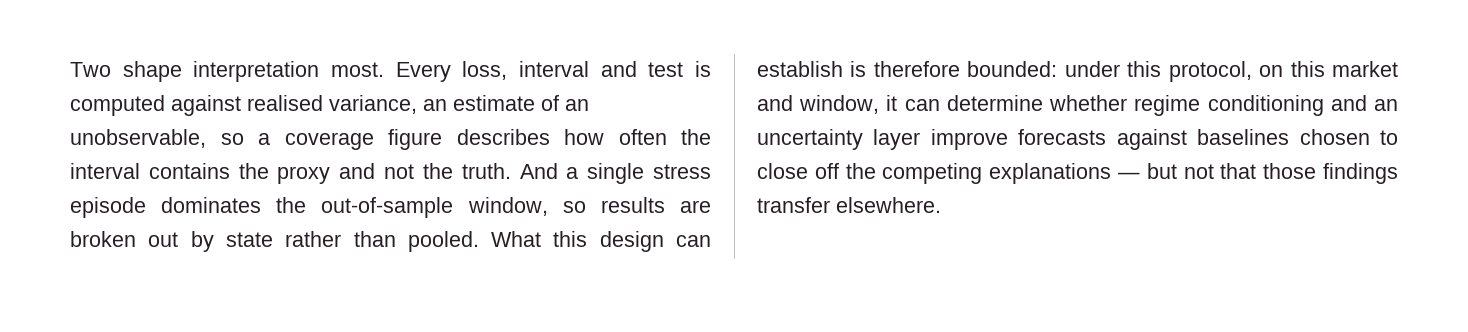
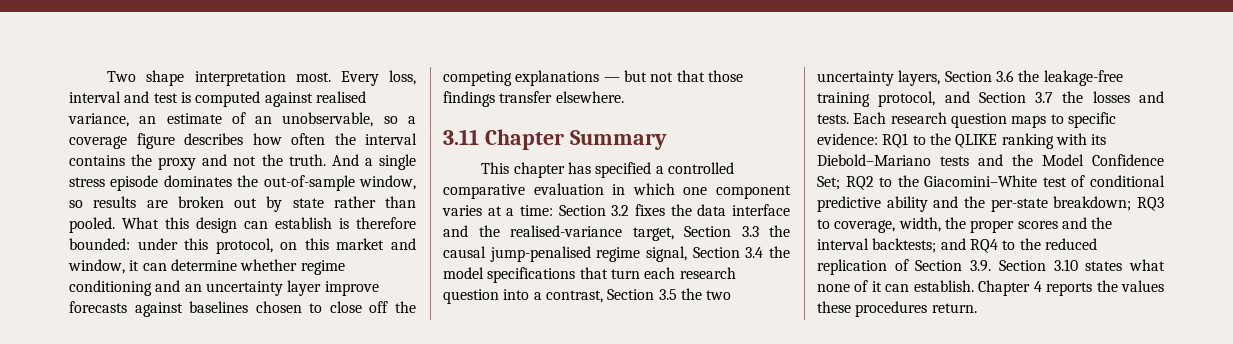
+ 3.11 Chapter Summary
+ This chapter has specified a controlled comparative evaluation in which one component varies at a time: Section 3.2 fixes the data interface and the realised-variance target, Section 3.3 the causal jump-penalised regime signal, Section 3.4 the model specifications that turn each research question into a contrast, Section 3.5 the two uncertainty layers, Section 3.6 the leakage-free training protocol, and Section 3.7 the losses and tests. Each research question maps to specific evidence: RQ1 to the QLIKE ranking with its Diebold–Mariano tests and the Model Confidence Set; RQ2 to the Giacomini–White test of conditional predictive ability and the per-state breakdown; RQ3 to coverage, width, the proper scores and the interval backtests; and RQ4 to the reduced replication of Section 3.9. Section 3.10 states what none of it can establish. Chapter 4 reports the values these procedures return.

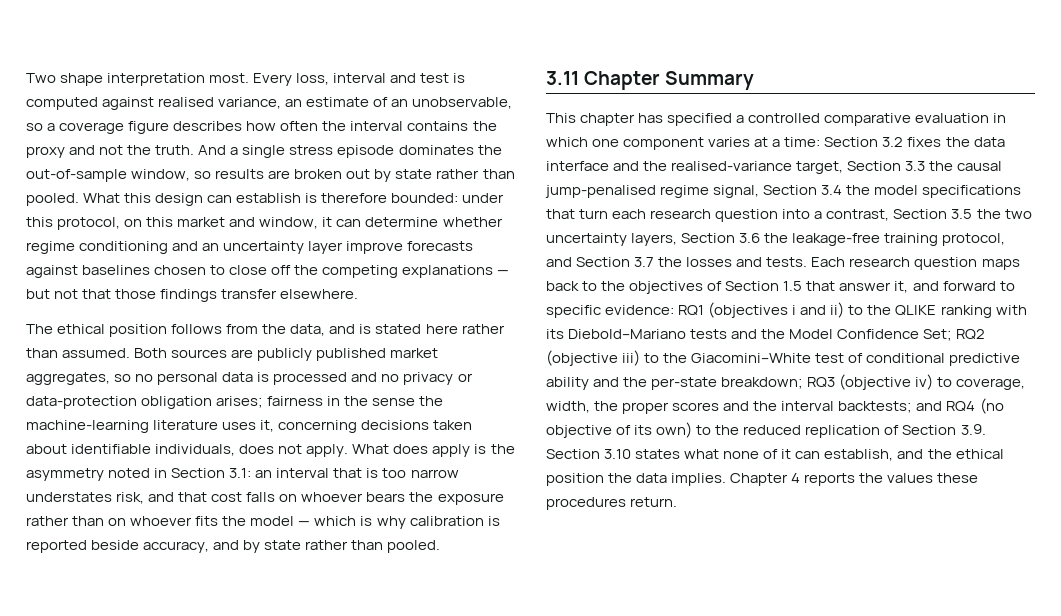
+ The ethical position follows from the data, and is stated here rather than assumed. Both sources are publicly published market aggregates, so no personal data is processed and no privacy or data-protection obligation arises; fairness in the sense the machine-learning literature uses it, concerning decisions taken about identifiable individuals, does not apply. What does apply is the asymmetry noted in Section 3.1: an interval that is too narrow understates risk, and that cost falls on whoever bears the exposure rather than on whoever fits the model — which is why calibration is reported beside accuracy, and by state rather than pooled.
- Each research question maps to specific evidence: RQ1 to the QLIKE ranking with its Diebold–Mariano tests and the Model Confidence Set; RQ2 to the Giacomini–White test of conditional predictive ability and the per-state breakdown; RQ3 to coverage, width, the proper scores and the interval backtests; and RQ4 to the reduced replication of Section 3.9. Section 3.10 states what none of it can establish.
+ Each research question maps back to the objectives of Section 1.5 that answer it, and forward to specific evidence: RQ1 (objectives i and ii) to the QLIKE ranking with its Diebold–Mariano tests and the Model Confidence Set; RQ2 (objective iii) to the Giacomini–White test of conditional predictive ability and the per-state breakdown; RQ3 (objective iv) to coverage, width, the proper scores and the interval backtests; and RQ4 (no objective of its own) to the reduced replication of Section 3.9. Section 3.10 states what none of it can establish, and the ethical position the data implies.

